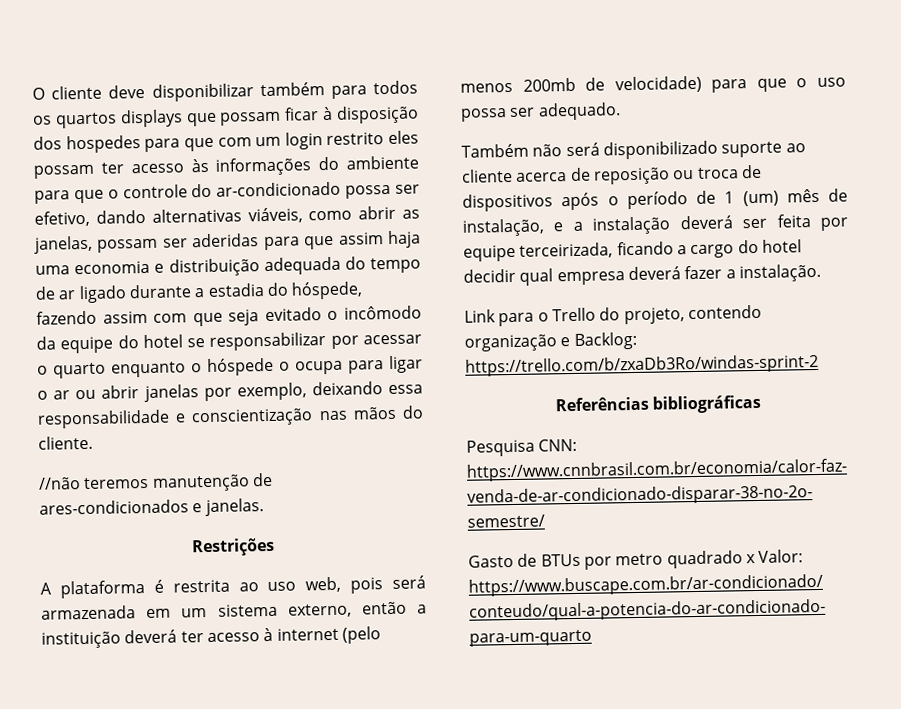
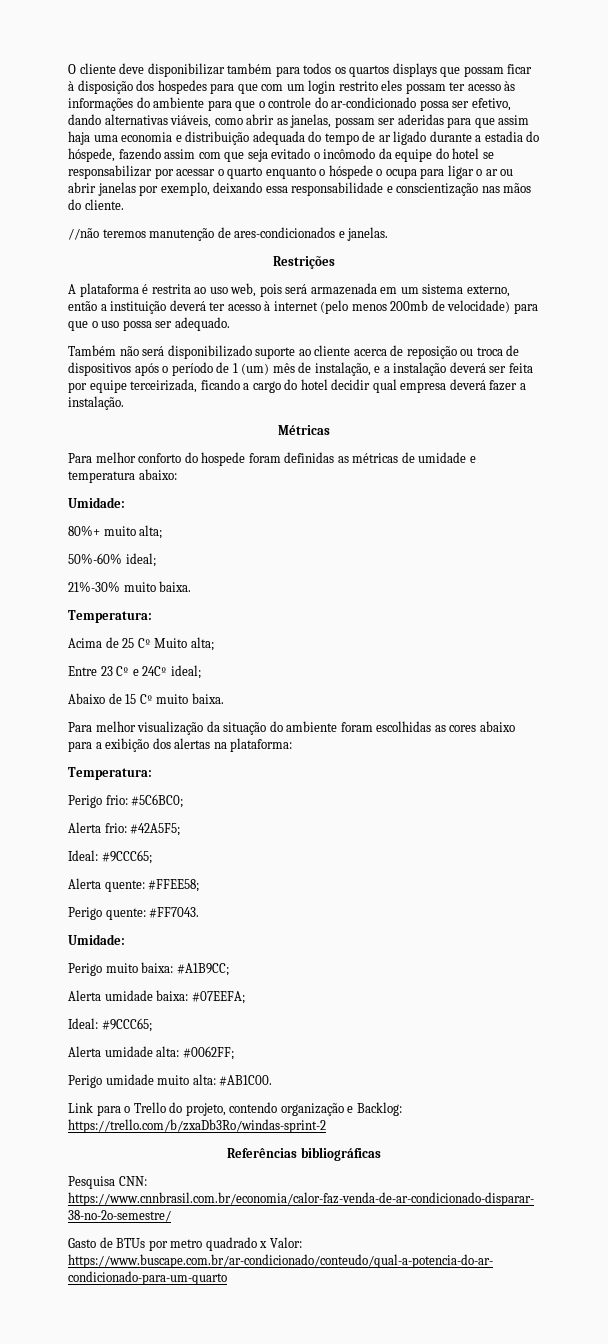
+ Métricas
+ Para melhor conforto do hospede foram definidas as métricas de umidade e temperatura abaixo:
+ Umidade:
+ 80%+ muito alta;
+ 50%-60% ideal;
+ 21%-30% muito baixa.
+ Temperatura:
+ Acima de 25 Cº Muito alta;
+ Entre 23 Cº e 24Cº ideal;
+ Abaixo de 15 Cº muito baixa.
+ Para melhor visualização da situação do ambiente foram escolhidas as cores abaixo para a exibição dos alertas na plataforma:
+ Temperatura:
+ Perigo frio: #5C6BC0;
+ Alerta frio: #42A5F5;
+ Ideal: #9CCC65;
+ Alerta quente: #FFEE58;
+ Perigo quente: #FF7043.
+ Umidade:
+ Perigo muito baixa: #A1B9CC;
+ Alerta umidade baixa: #07EEFA;
+ Ideal: #9CCC65;
+ Alerta umidade alta: #0062FF;
+ Perigo umidade muito alta: #AB1C00.

